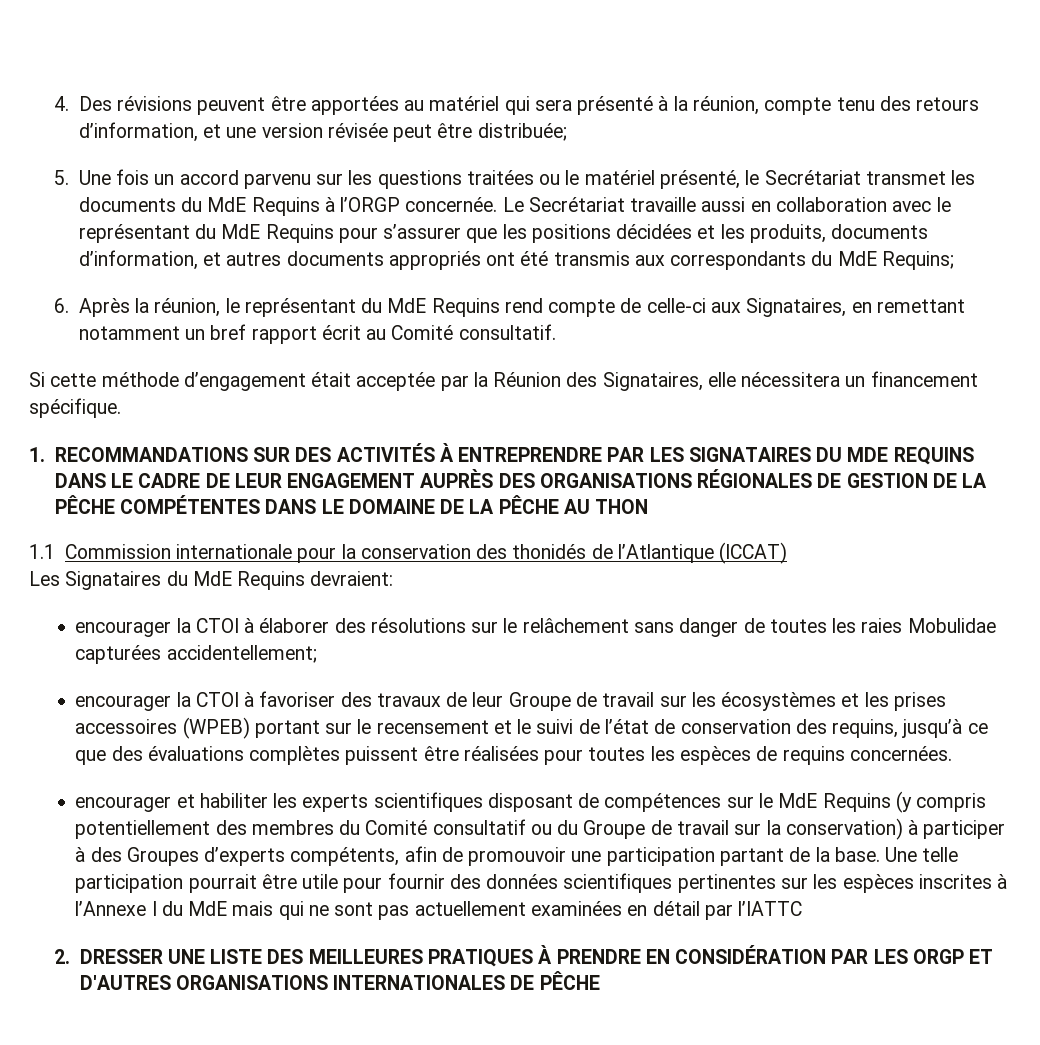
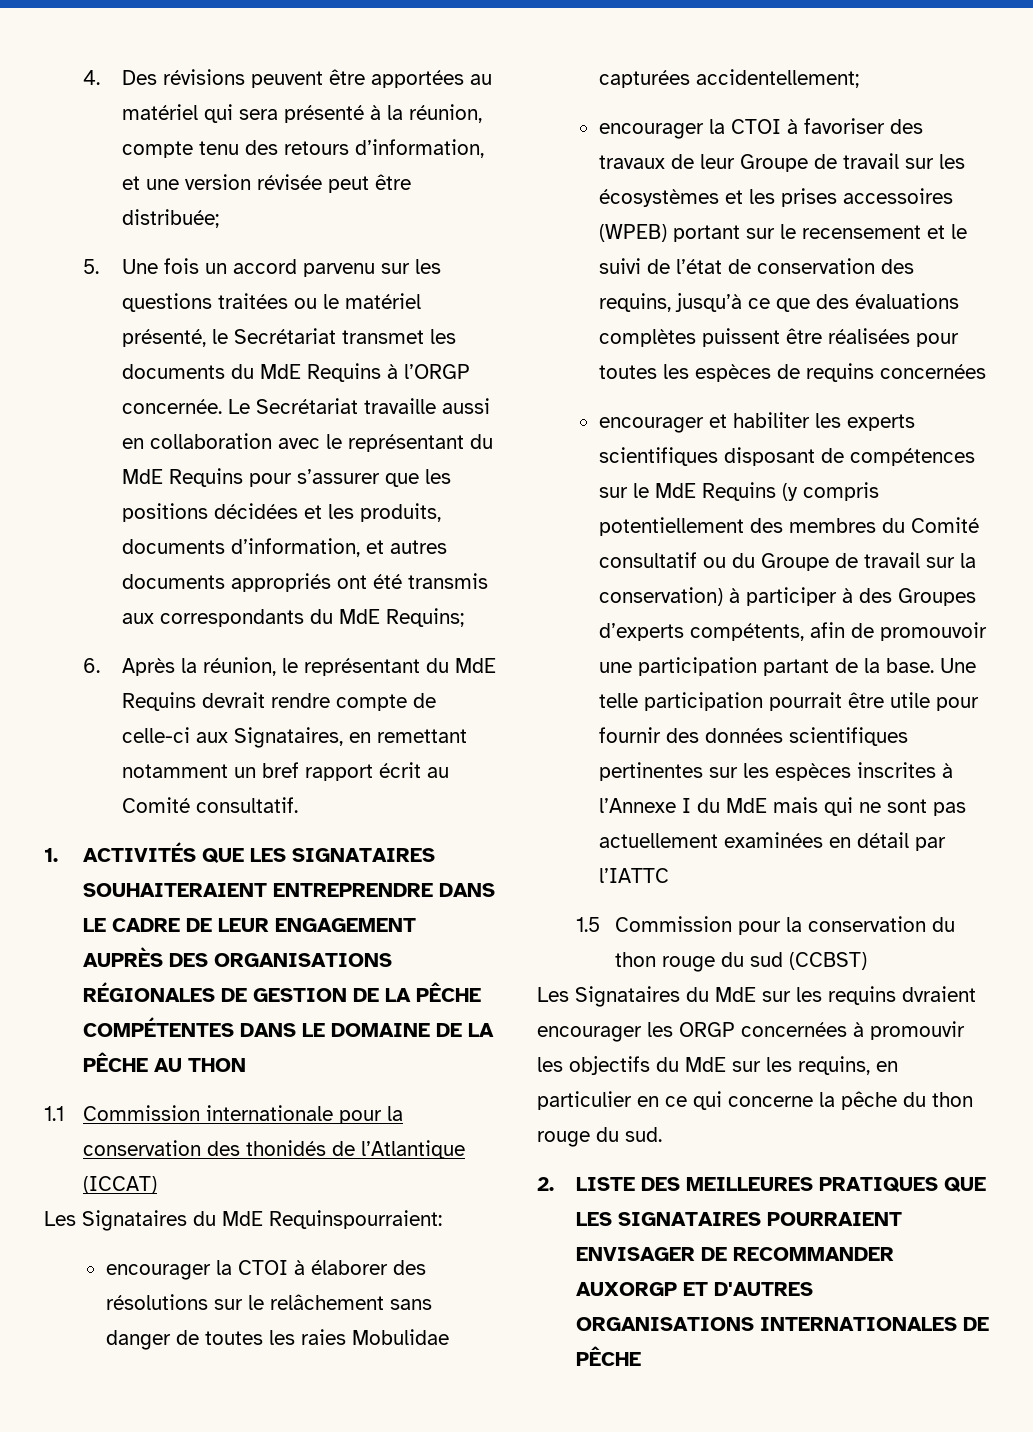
- 6. Après la réunion, le représentant du MdE Requins rend compte de celle-ci aux Signataires, en remettant notamment un bref rapport écrit au Comité consultatif.
+ 6. Après la réunion, le représentant du MdE Requins devrait rendre compte de celle-ci aux Signataires, en remettant notamment un bref rapport écrit au Comité consultatif.
- Si cette méthode d’engagement était acceptée par la Réunion des Signataires, elle nécessitera un financement spécifique.
- 1. RECOMMANDATIONS SUR DES ACTIVITÉS À ENTREPRENDRE PAR LES SIGNATAIRES DU MDE REQUINS DANS LE CADRE DE LEUR ENGAGEMENT AUPRÈS DES ORGANISATIONS RÉGIONALES DE GESTION DE LA PÊCHE COMPÉTENTES DANS LE DOMAINE DE LA PÊCHE AU THON
+ 1. ACTIVITÉS QUE LES SIGNATAIRES SOUHAITERAIENT ENTREPRENDRE DANS LE CADRE DE LEUR ENGAGEMENT AUPRÈS DES ORGANISATIONS RÉGIONALES DE GESTION DE LA PÊCHE COMPÉTENTES DANS LE DOMAINE DE LA PÊCHE AU THON
- Les Signataires du MdE Requins devraient:
+ Les Signataires du MdE Requinspourraient:
- encourager la CTOI à favoriser des travaux de leur Groupe de travail sur les écosystèmes et les prises accessoires (WPEB) portant sur le recensement et le suivi de l’état de conservation des requins, jusqu’à ce que des évaluations complètes puissent être réalisées pour toutes les espèces de requins concernées.
+ encourager la CTOI à favoriser des travaux de leur Groupe de travail sur les écosystèmes et les prises accessoires (WPEB) portant sur le recensement et le suivi de l’état de conservation des requins, jusqu’à ce que des évaluations complètes puissent être réalisées pour toutes les espèces de requins concernées
- 2. DRESSER UNE LISTE DES MEILLEURES PRATIQUES À PRENDRE EN CONSIDÉRATION PAR LES ORGP ET D'AUTRES ORGANISATIONS INTERNATIONALES DE PÊCHE
+ 1.5 Commission pour la conservation du thon rouge du sud (CCBST)
+ Les Signataires du MdE sur les requins dvraient encourager les ORGP concernées à promouvir les objectifs du MdE sur les requins, en particulier en ce qui concerne la pêche du thon rouge du sud.
+ 2. LISTE DES MEILLEURES PRATIQUES QUE LES SIGNATAIRES POURRAIENT ENVISAGER DE RECOMMANDER AUXORGP ET D'AUTRES ORGANISATIONS INTERNATIONALES DE PÊCHE

